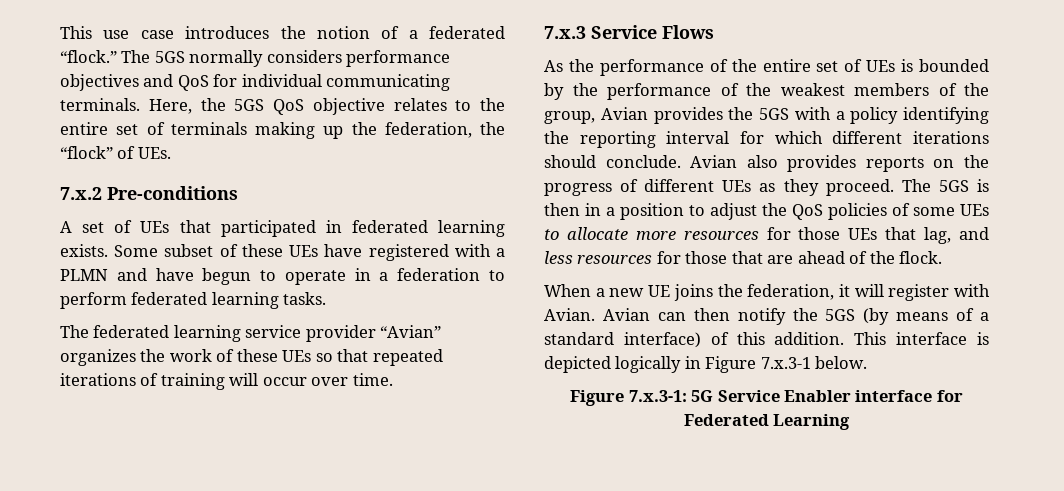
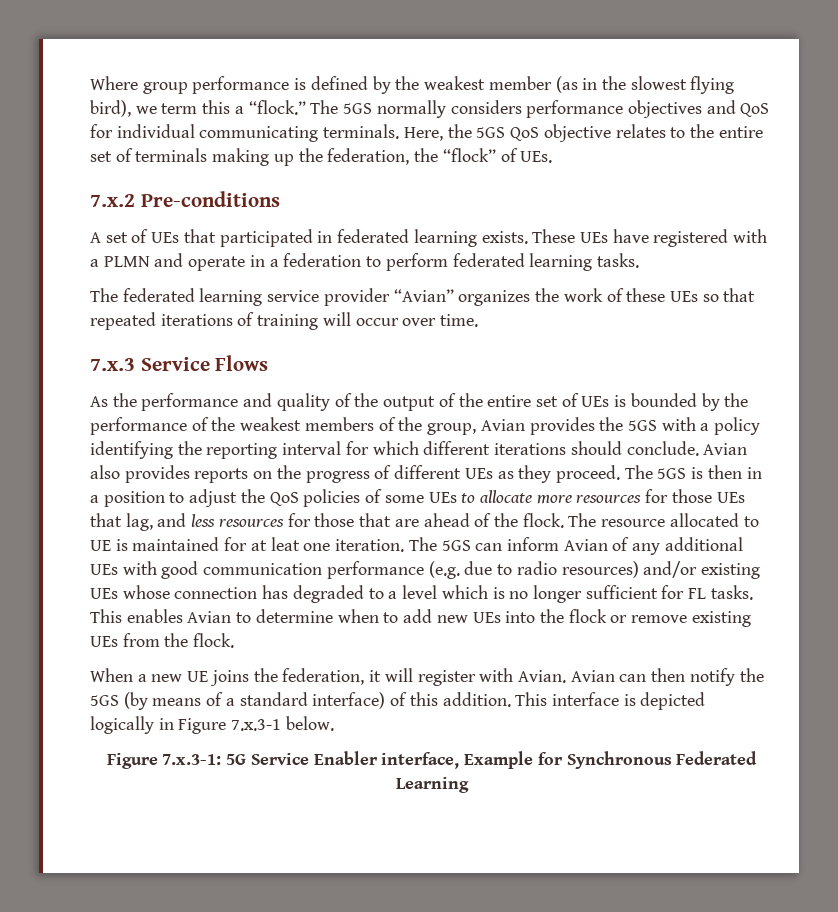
- This use case introduces the notion of a federated “flock.”
+ Where group performance is defined by the weakest member (as in the slowest flying bird), we term this a “flock.”
- Some subset of these UEs have registered with a PLMN and have begun to operate in a federation to perform federated learning tasks.
+ These UEs have registered with a PLMN and operate in a federation to perform federated learning tasks.
- As the performance of the entire set of UEs is bounded by the performance of the weakest members of the group, Avian provides the 5GS with a policy identifying the reporting interval for which different iterations should conclude.
+ As the performance and quality of the output of the entire set of UEs is bounded by the performance of the weakest members of the group, Avian provides the 5GS with a policy identifying the reporting interval for which different iterations should conclude.
+ The resource allocated to UE is maintained for at leat one iteration. The 5GS can inform Avian of any additional UEs with good communication performance (e.g. due to radio resources) and/or existing UEs whose connection has degraded to a level which is no longer sufficient for FL tasks. This enables Avian to determine when to add new UEs into the flock or remove existing UEs from the flock.
- Figure 7.x.3-1: 5G Service Enabler interface for Federated Learning
+ Figure 7.x.3-1: 5G Service Enabler interface, Example for Synchronous Federated Learning

